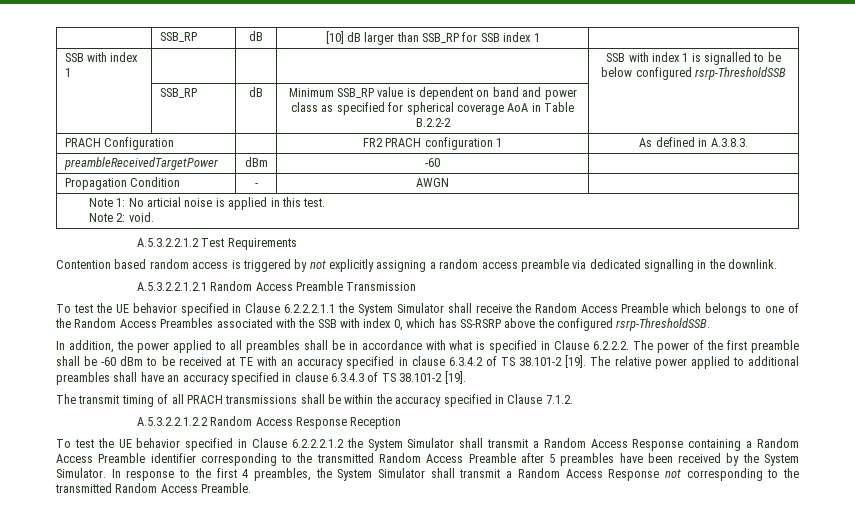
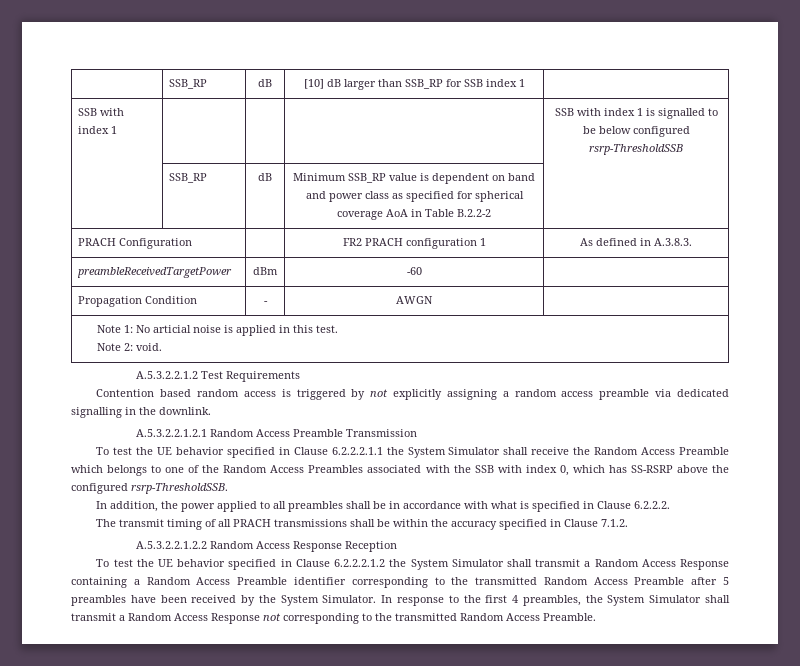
- In addition, the power applied to all preambles shall be in accordance with what is specified in Clause 6.2.2.2. The power of the first preamble shall be -60 dBm to be received at TE with an accuracy specified in clause 6.3.4.2 of TS 38.101-2 [19]. The relative power applied to additional preambles shall have an accuracy specified in clause 6.3.4.3 of TS 38.101-2 [19].
+ In addition, the power applied to all preambles shall be in accordance with what is specified in Clause 6.2.2.2.

